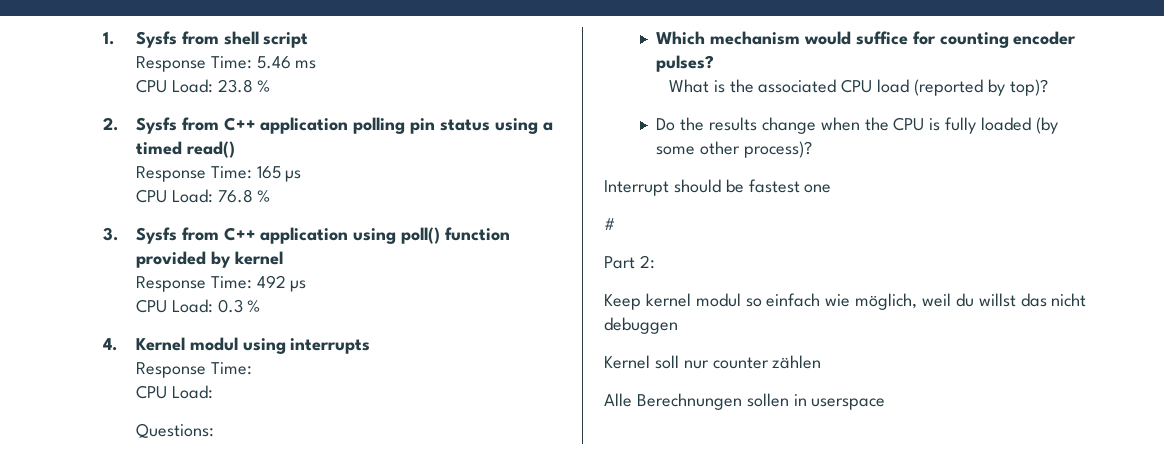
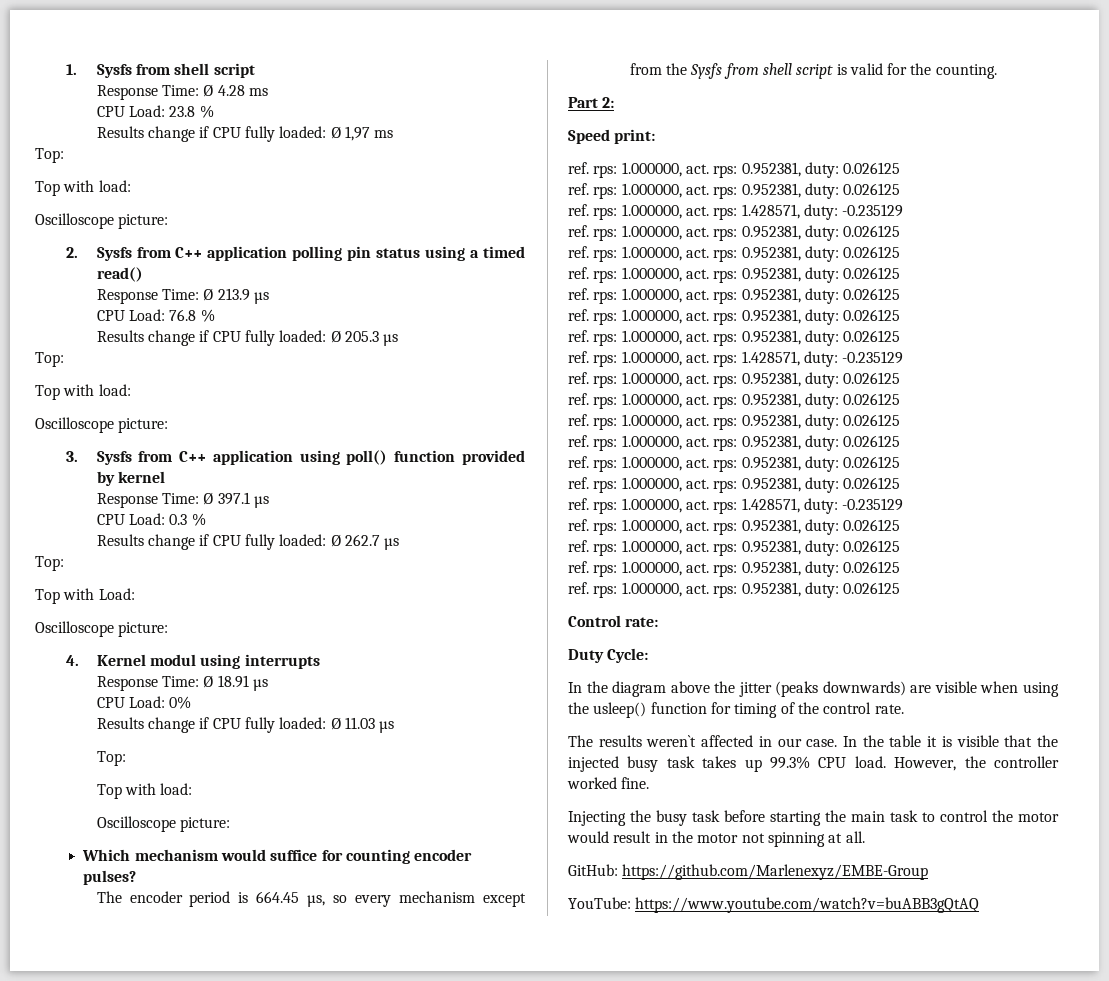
- Response Time: 5.46 ms
+ Response Time: Ø 4.28 ms
+ Results change if CPU fully loaded: Ø 1,97 ms
+ Top:
+ Top with load:
+ Oscilloscope picture:
- Response Time: 165 µs
+ Response Time: Ø 213.9 µs
+ Results change if CPU fully loaded: Ø 205.3 µs
+ Top:
+ Top with load:
+ Oscilloscope picture:
- Response Time: 492 µs
+ Response Time: Ø 397.1 µs
+ Results change if CPU fully loaded: Ø 262.7 µs
+ Top:
+ Top with Load:
+ Oscilloscope picture:
  4. Kernel modul using interrupts
- Response Time:
- CPU Load:
- Questions:
+ Response Time: Ø 18.91 µs
+ CPU Load: 0%
+ Results change if CPU fully loaded: Ø 11.03 µs
+ Top:
+ Top with load:
+ Oscilloscope picture:
- What is the associated CPU load (reported by top)?
- Do the results change when the CPU is fully loaded (by some other process)?
- Interrupt should be fastest one
- #
+ The encoder period is 664.45 µs, so every mechanism except from the Sysfs from shell script is valid for the counting.
  Part 2:
- Keep kernel modul so einfach wie möglich, weil du willst das nicht debuggen
- Kernel soll nur counter zählen
- Alle Berechnungen sollen in userspace
+ Speed print:
+ ref. rps: 1.000000, act. rps: 0.952381, duty: 0.026125
+ ref. rps: 1.000000, act. rps: 0.952381, duty: 0.026125
+ ref. rps: 1.000000, act. rps: 1.428571, duty: -0.235129
+ ref. rps: 1.000000, act. rps: 0.952381, duty: 0.026125
+ ref. rps: 1.000000, act. rps: 0.952381, duty: 0.026125
+ ref. rps: 1.000000, act. rps: 0.952381, duty: 0.026125
+ ref. rps: 1.000000, act. rps: 0.952381, duty: 0.026125
+ ref. rps: 1.000000, act. rps: 0.952381, duty: 0.026125
+ ref. rps: 1.000000, act. rps: 0.952381, duty: 0.026125
+ ref. rps: 1.000000, act. rps: 1.428571, duty: -0.235129
+ ref. rps: 1.000000, act. rps: 0.952381, duty: 0.026125
+ ref. rps: 1.000000, act. rps: 0.952381, duty: 0.026125
+ ref. rps: 1.000000, act. rps: 0.952381, duty: 0.026125
+ ref. rps: 1.000000, act. rps: 0.952381, duty: 0.026125
+ ref. rps: 1.000000, act. rps: 0.952381, duty: 0.026125
+ ref. rps: 1.000000, act. rps: 0.952381, duty: 0.026125
+ ref. rps: 1.000000, act. rps: 1.428571, duty: -0.235129
+ ref. rps: 1.000000, act. rps: 0.952381, duty: 0.026125
+ ref. rps: 1.000000, act. rps: 0.952381, duty: 0.026125
+ ref. rps: 1.000000, act. rps: 0.952381, duty: 0.026125
+ ref. rps: 1.000000, act. rps: 0.952381, duty: 0.026125
+ Control rate:
+ Duty Cycle:
+ In the diagram above the jitter (peaks downwards) are visible when using the usleep() function for timing of the control rate.
+ The results weren`t affected in our case. In the table it is visible that the injected busy task takes up 99.3% CPU load. However, the controller worked fine.
+ Injecting the busy task before starting the main task to control the motor would result in the motor not spinning at all.
+ GitHub: https://github.com/Marlenexyz/EMBE-Group
+ YouTube: https://www.youtube.com/watch?v=buABB3gQtAQ

